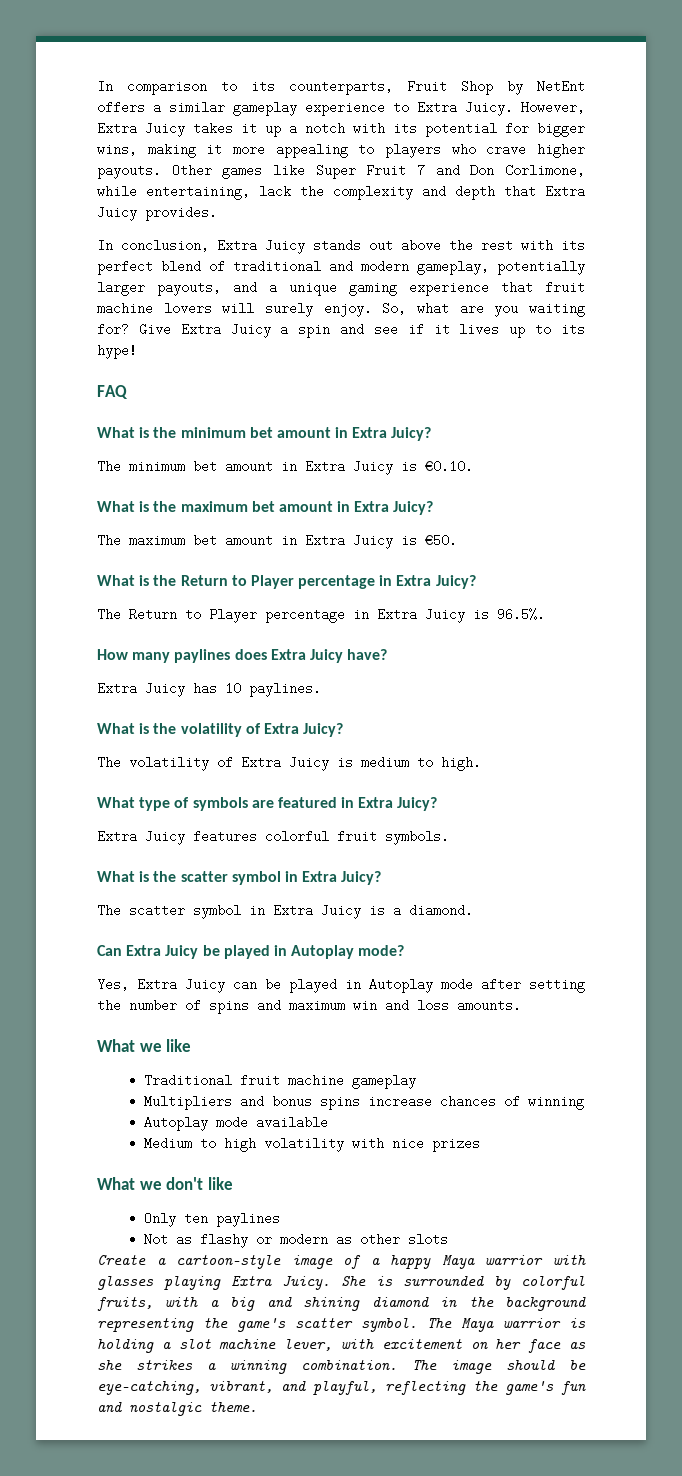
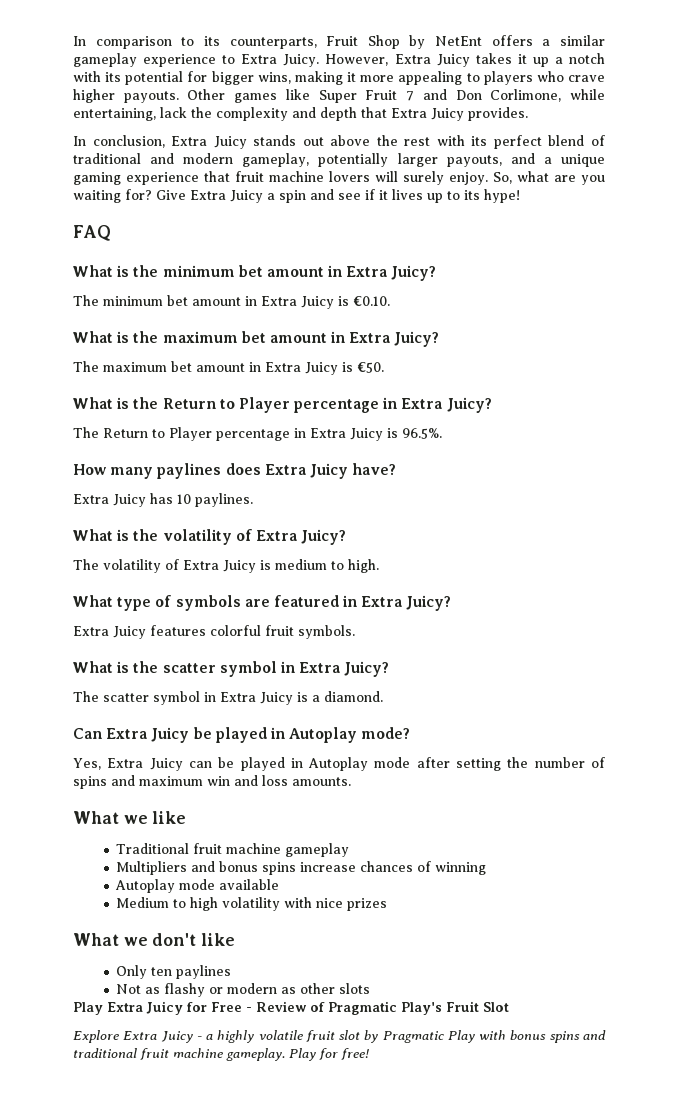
- Create a cartoon-style image of a happy Maya warrior with glasses playing Extra Juicy. She is surrounded by colorful fruits, with a big and shining diamond in the background representing the game's scatter symbol. The Maya warrior is holding a slot machine lever, with excitement on her face as she strikes a winning combination. The image should be eye-catching, vibrant, and playful, reflecting the game's fun and nostalgic theme.
+ Play Extra Juicy for Free - Review of Pragmatic Play's Fruit Slot
+ Explore Extra Juicy - a highly volatile fruit slot by Pragmatic Play with bonus spins and traditional fruit machine gameplay. Play for free!

